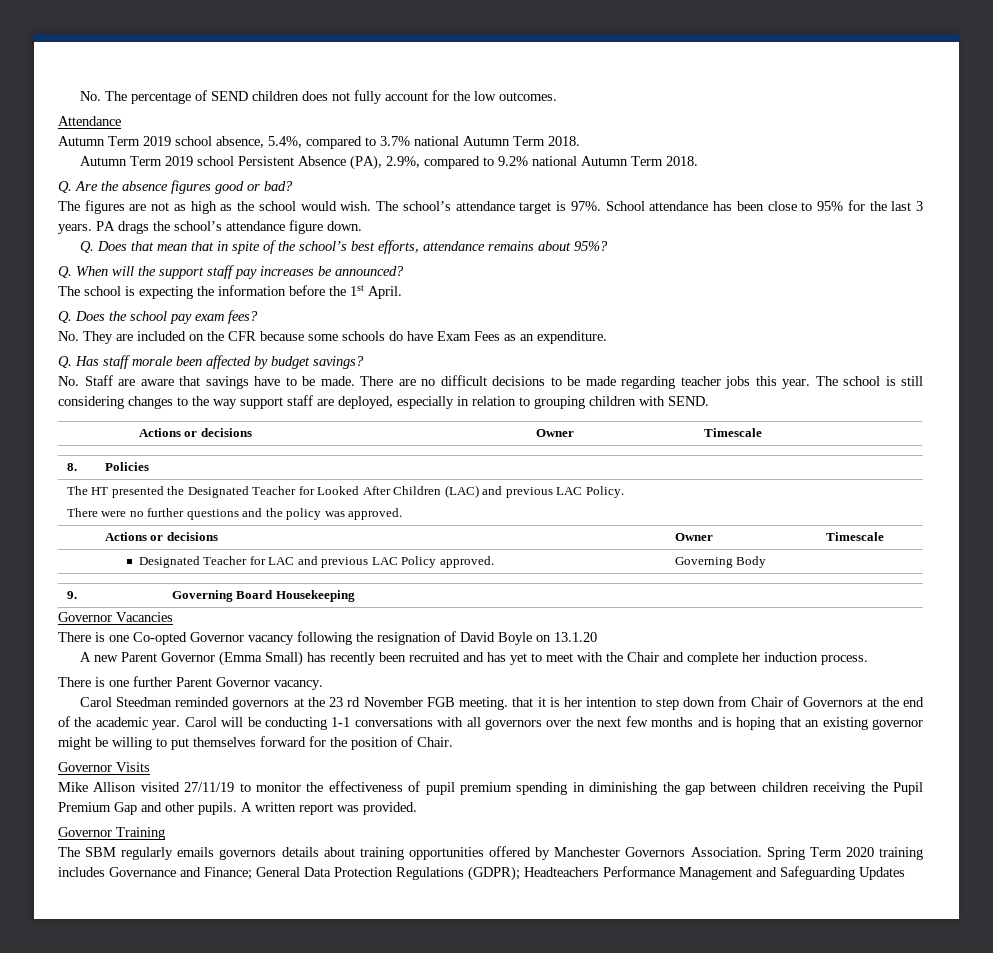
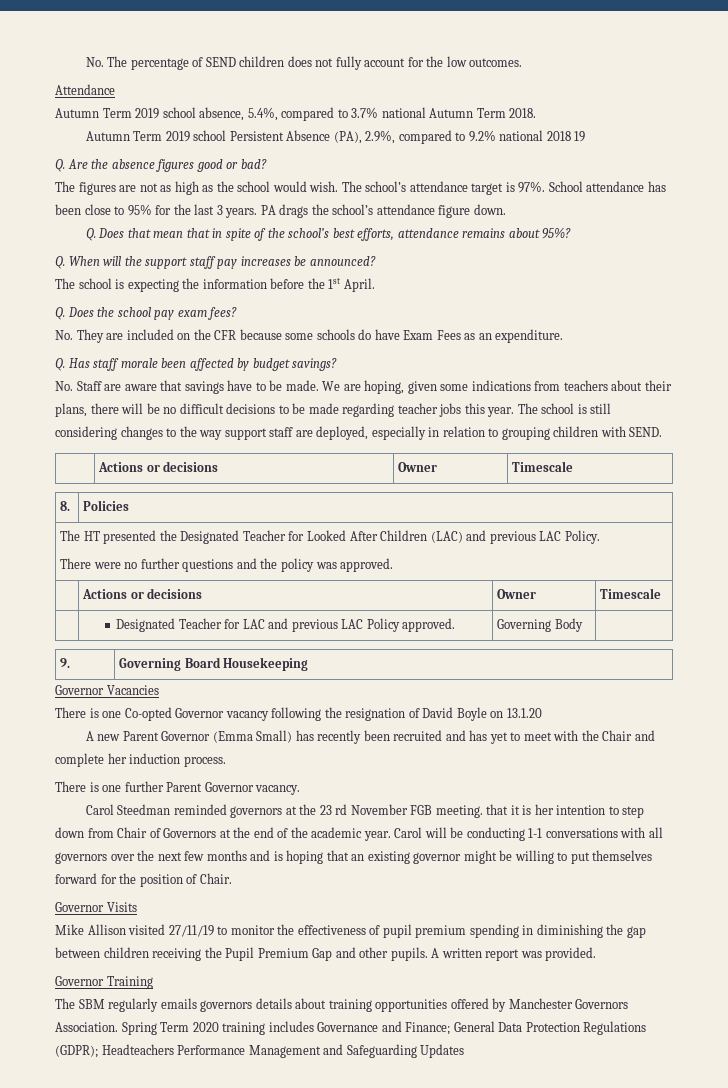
- Autumn Term 2019 school Persistent Absence (PA), 2.9%, compared to 9.2% national Autumn Term 2018.
+ Autumn Term 2019 school Persistent Absence (PA), 2.9%, compared to 9.2% national 2018 19
- There are no difficult decisions to be made regarding teacher jobs this year.
+ We are hoping, given some indications from teachers about their plans, there will be no difficult decisions to be made regarding teacher jobs this year.

